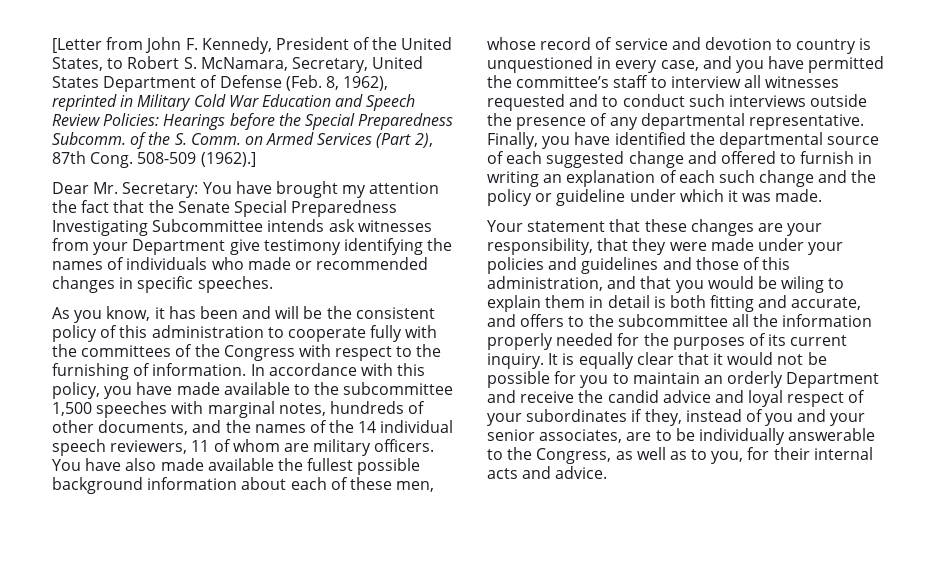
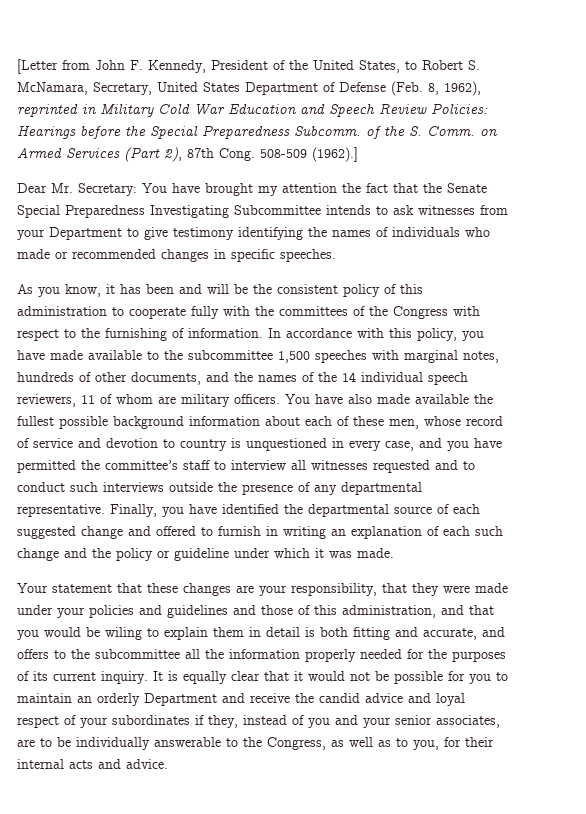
- Dear Mr. Secretary: You have brought my attention the fact that the Senate Special Preparedness Investigating Subcommittee intends ask witnesses from your Department give testimony identifying the names of individuals who made or recommended changes in specific speeches.
+ Dear Mr. Secretary: You have brought my attention the fact that the Senate Special Preparedness Investigating Subcommittee intends to ask witnesses from your Department to give testimony identifying the names of individuals who made or recommended changes in specific speeches.

